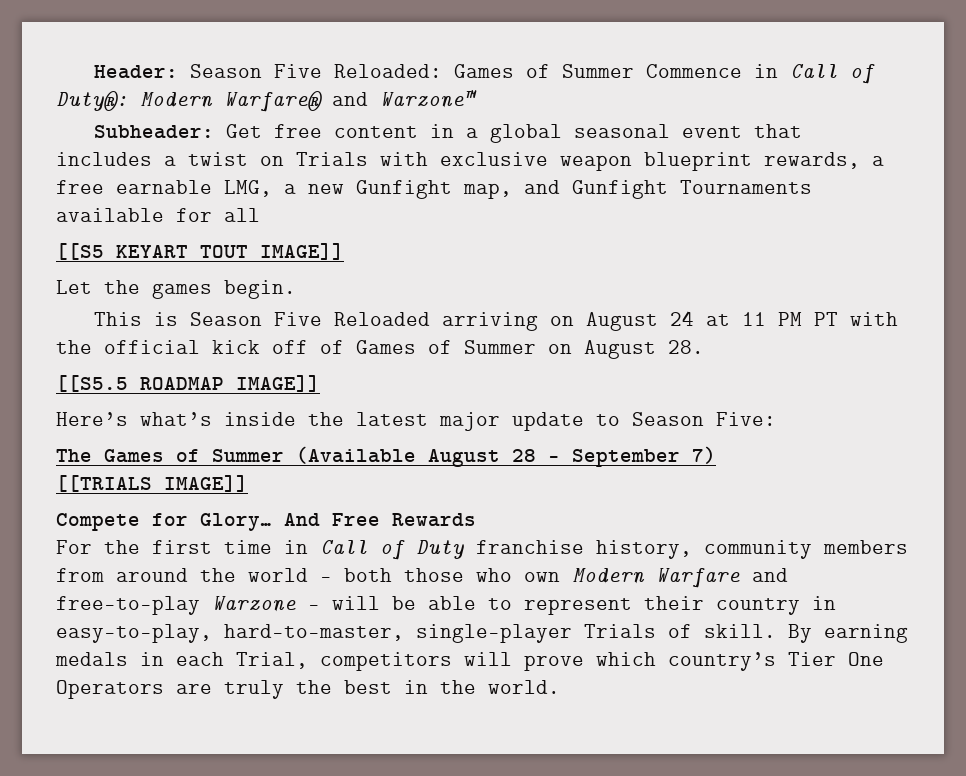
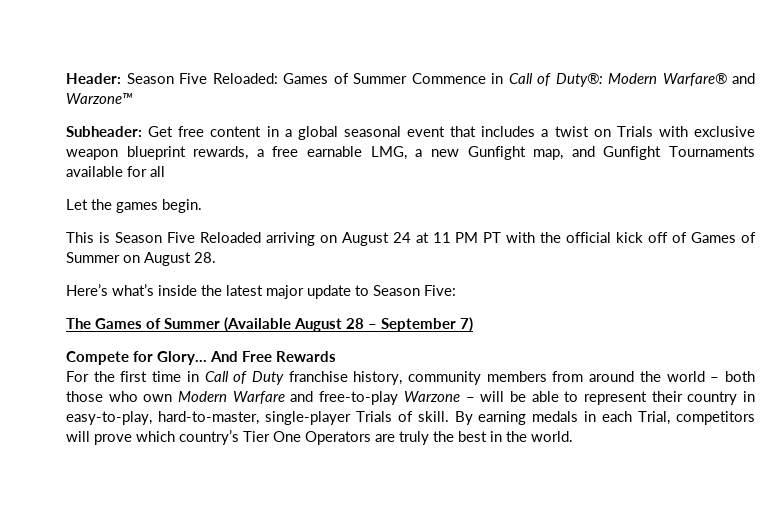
- [[S5 KEYART TOUT IMAGE]]
- [[S5.5 ROADMAP IMAGE]]
- [[TRIALS IMAGE]]

